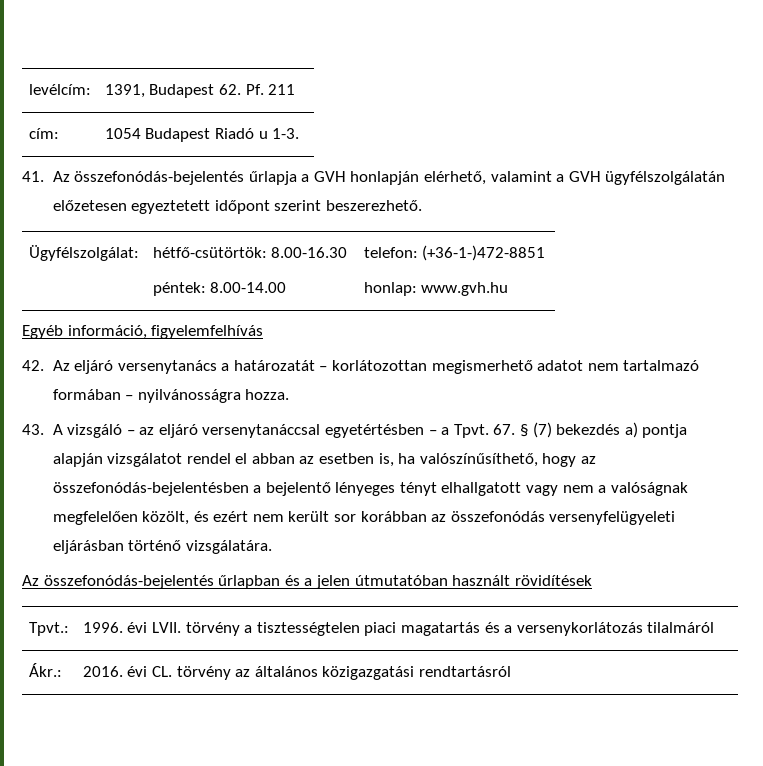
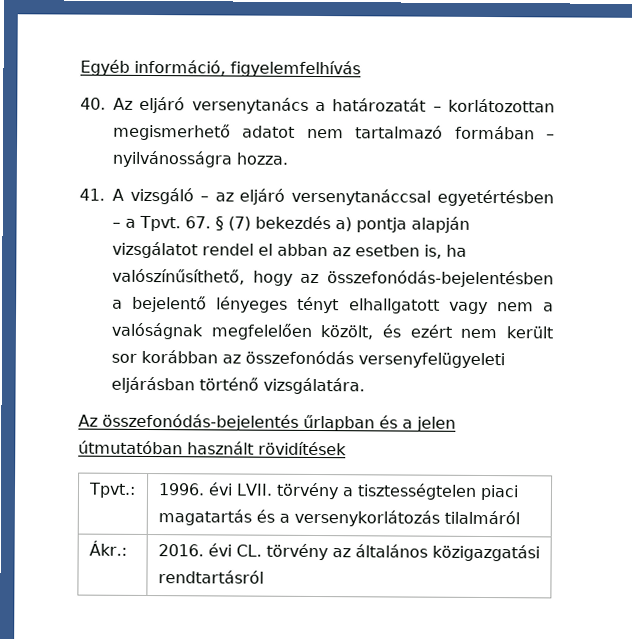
- levélcím: | 1391, Budapest 62. Pf. 211
- cím: | 1054 Budapest Riadó u 1-3.
- 41. Az összefonódás-bejelentés űrlapja a GVH honlapján elérhető, valamint a GVH ügyfélszolgálatán előzetesen egyeztetett időpont szerint beszerezhető.
- Ügyfélszolgálat: | hétfő-csütörtök: 8.00-16.30
- péntek: 8.00-14.00 | telefon: (+36-1-)472-8851
- honlap: www.gvh.hu
- 42. Az eljáró versenytanács a határozatát – korlátozottan megismerhető adatot nem tartalmazó formában – nyilvánosságra hozza.
+ 40. Az eljáró versenytanács a határozatát – korlátozottan megismerhető adatot nem tartalmazó formában – nyilvánosságra hozza.
- 43. A vizsgáló – az eljáró versenytanáccsal egyetértésben – a Tpvt.
+ 41. A vizsgáló – az eljáró versenytanáccsal egyetértésben – a Tpvt.

